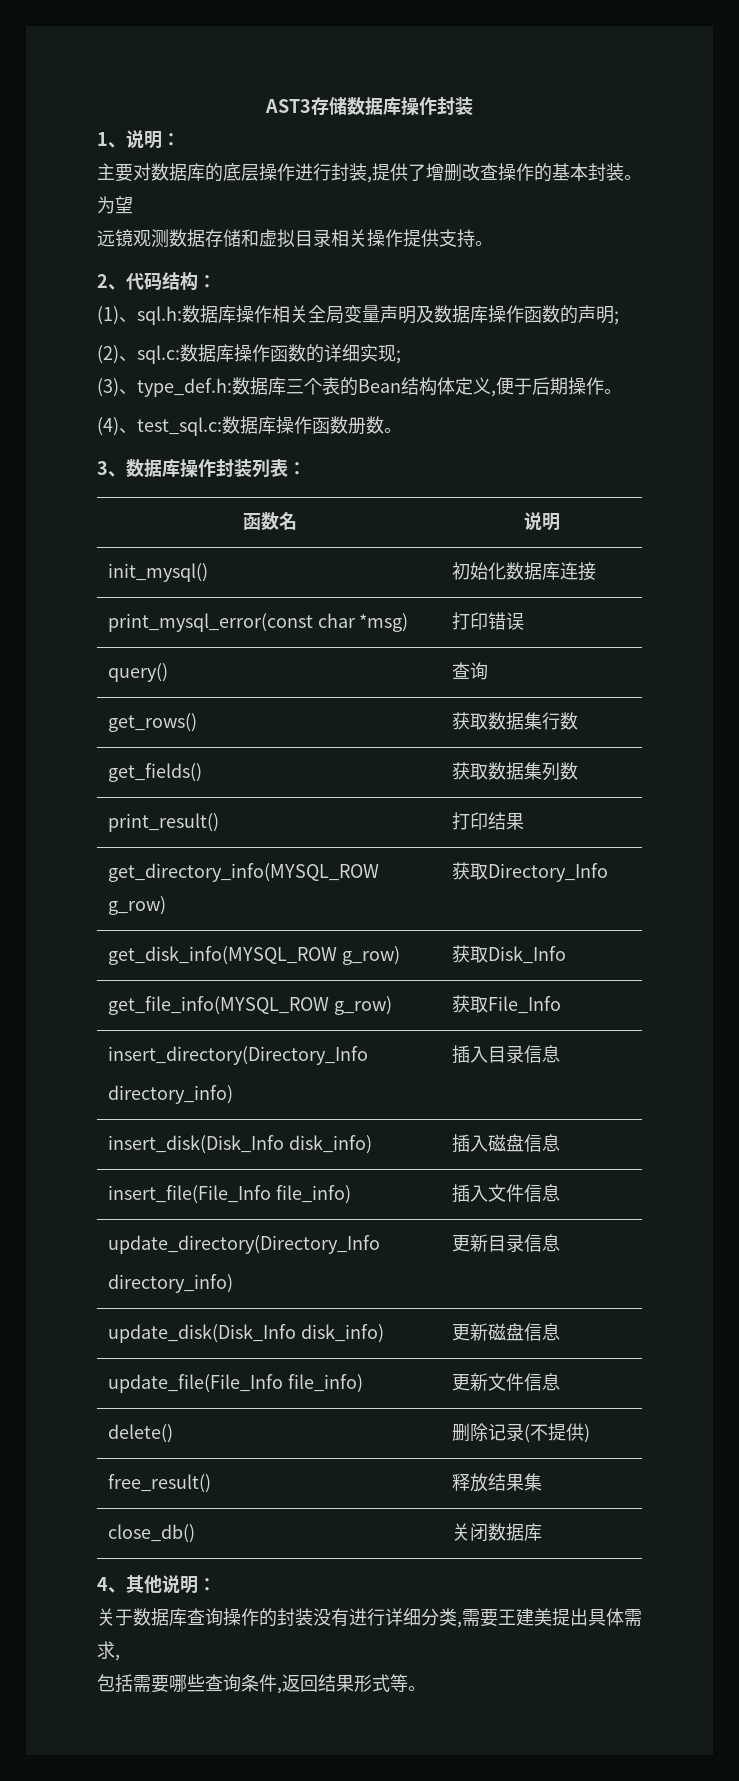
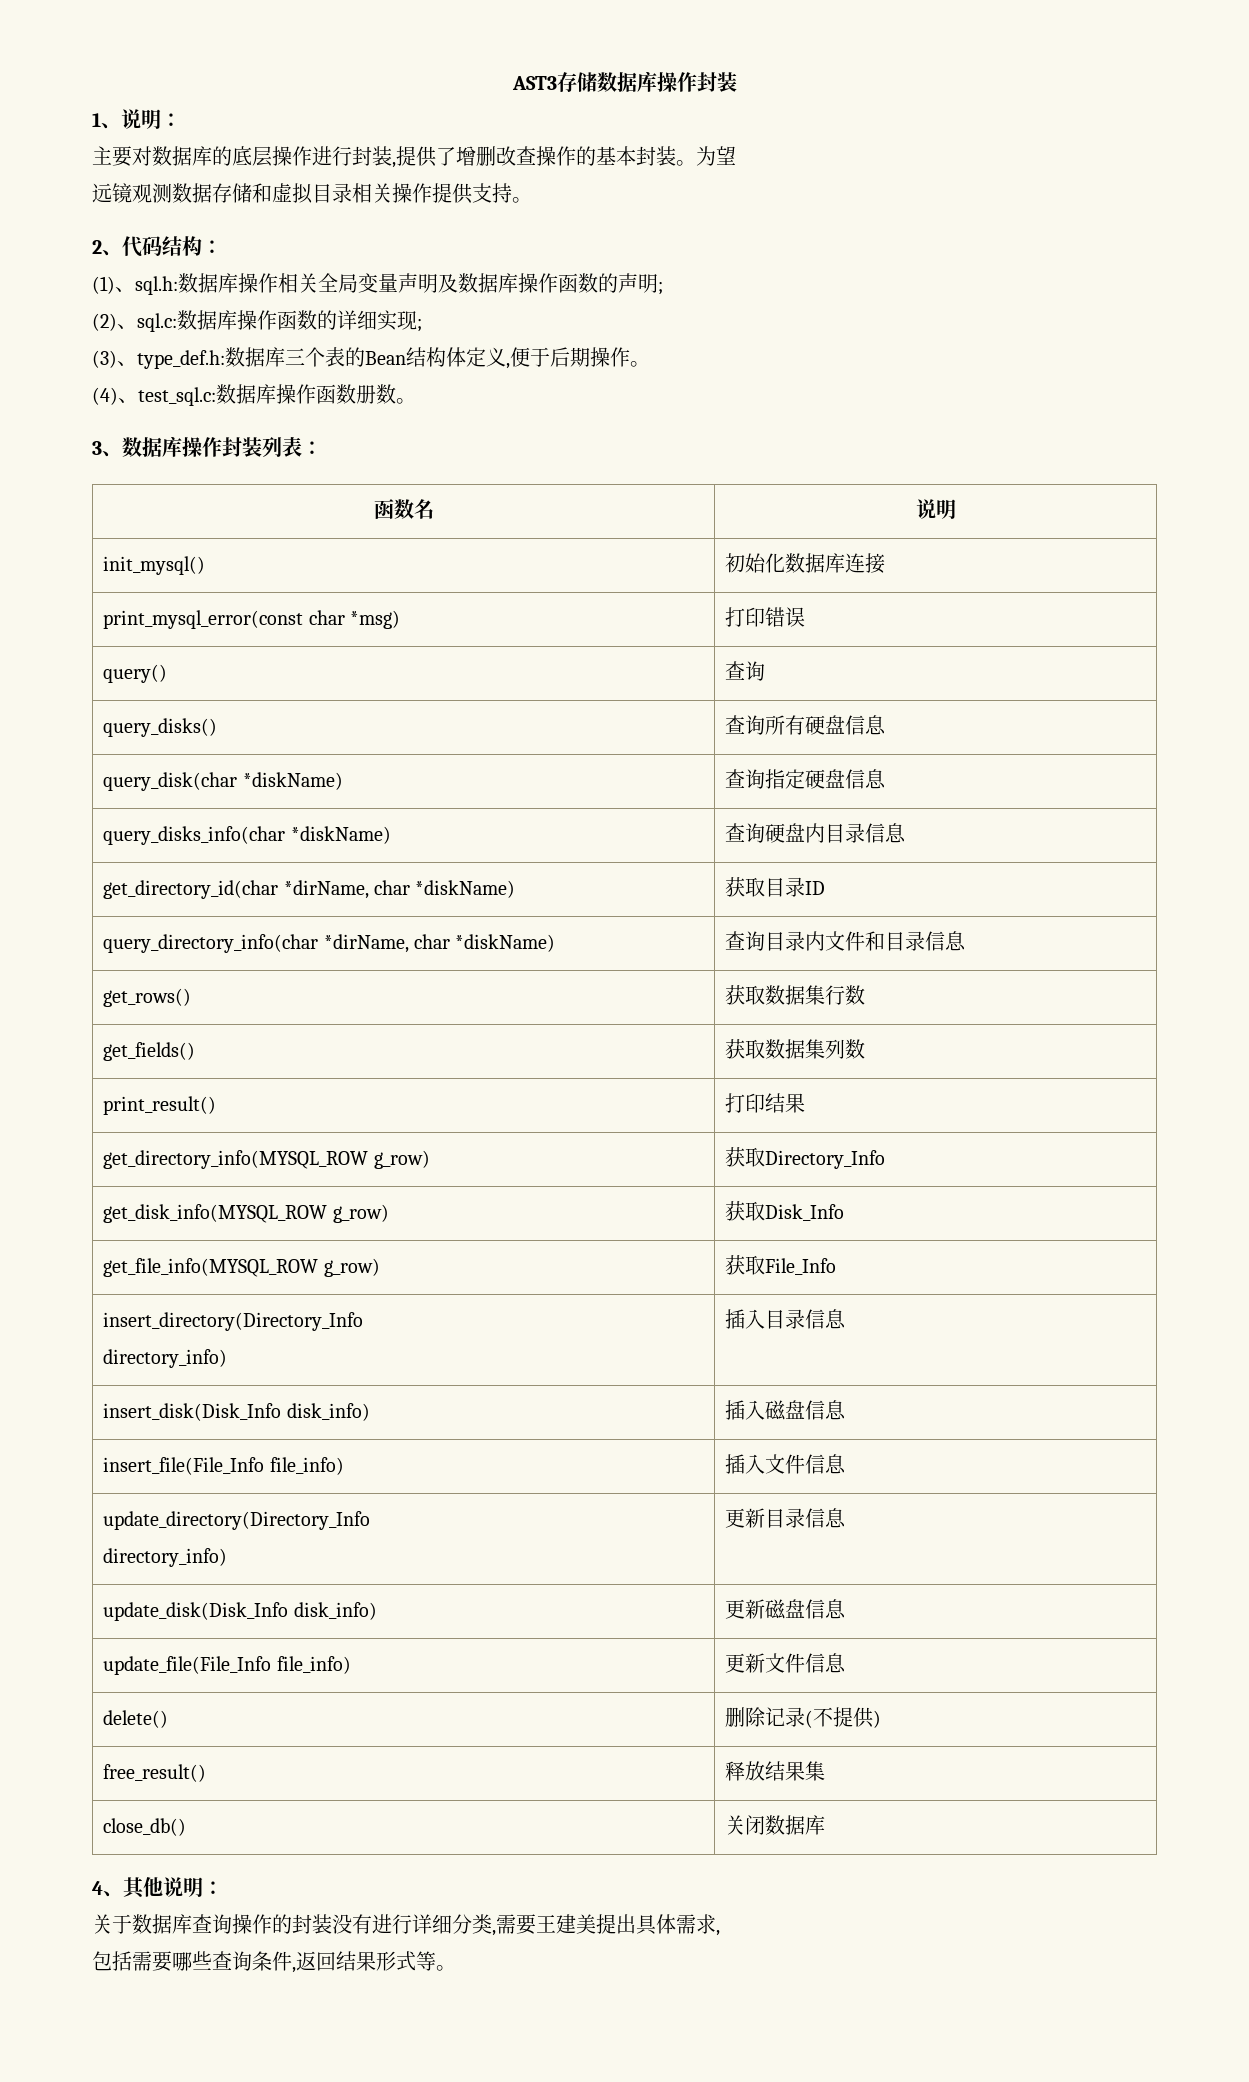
+ query_disks() | 查询所有硬盘信息
+ query_disk(char *diskName) | 查询指定硬盘信息
+ query_disks_info(char *diskName) | 查询硬盘内目录信息
+ get_directory_id(char *dirName, char *diskName) | 获取目录ID
+ query_directory_info(char *dirName, char *diskName) | 查询目录内文件和目录信息

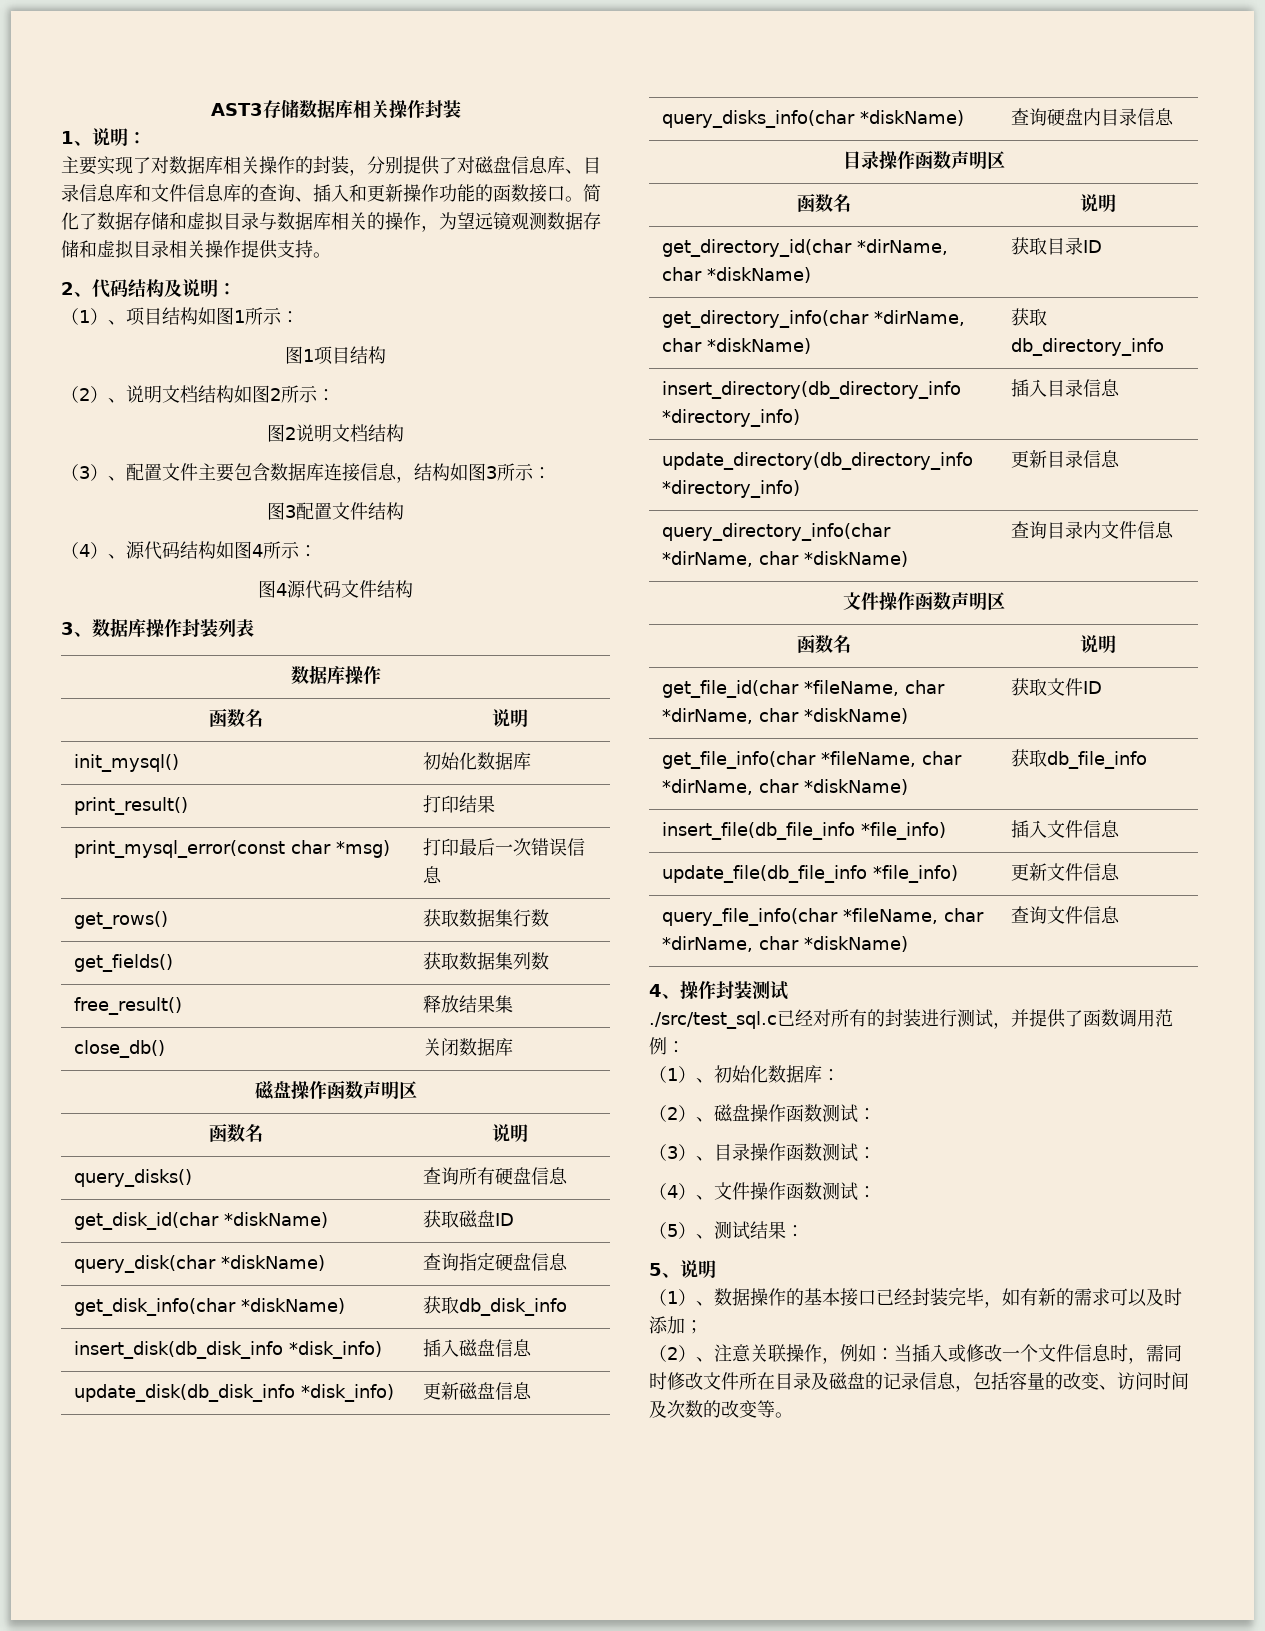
- AST3存储数据库操作封装
+ AST3存储数据库相关操作封装
- 主要对数据库的底层操作进行封装,提供了增删改查操作的基本封装。为望
- 远镜观测数据存储和虚拟目录相关操作提供支持。
+ 主要实现了对数据库相关操作的封装，分别提供了对磁盘信息库、目录信息库和文件信息库的查询、插入和更新操作功能的函数接口。简化了数据存储和虚拟目录与数据库相关的操作，为望远镜观测数据存储和虚拟目录相关操作提供支持。
- 2、代码结构：
- (1)、sql.h:数据库操作相关全局变量声明及数据库操作函数的声明;
- (2)、sql.c:数据库操作函数的详细实现;
- (3)、type_def.h:数据库三个表的Bean结构体定义,便于后期操作。
- (4)、test_sql.c:数据库操作函数册数。
+ 2、代码结构及说明：
+ （1）、项目结构如图1所示：
+ 图1项目结构
+ （2）、说明文档结构如图2所示：
+ 图2说明文档结构
+ （3）、配置文件主要包含数据库连接信息，结构如图3所示：
+ 图3配置文件结构
+ （4）、源代码结构如图4所示：
+ 图4源代码文件结构
- 3、数据库操作封装列表：
+ 3、数据库操作封装列表
+ 数据库操作
- init_mysql() | 初始化数据库连接
+ init_mysql() | 初始化数据库
+ print_result() | 打印结果
- print_mysql_error(const char *msg) | 打印错误
- query() | 查询
- query_disks() | 查询所有硬盘信息
- query_disk(char *diskName) | 查询指定硬盘信息
- query_disks_info(char *diskName) | 查询硬盘内目录信息
- get_directory_id(char *dirName, char *diskName) | 获取目录ID
- query_directory_info(char *dirName, char *diskName) | 查询目录内文件和目录信息
+ print_mysql_error(const char *msg) | 打印最后一次错误信息
- print_result() | 打印结果
- get_directory_info(MYSQL_ROW g_row) | 获取Directory_Info
- get_disk_info(MYSQL_ROW g_row) | 获取Disk_Info
- get_file_info(MYSQL_ROW g_row) | 获取File_Info
- insert_directory(Directory_Info
- directory_info) | 插入目录信息
- insert_disk(Disk_Info disk_info) | 插入磁盘信息
- insert_file(File_Info file_info) | 插入文件信息
- update_directory(Directory_Info
- directory_info) | 更新目录信息
- update_disk(Disk_Info disk_info) | 更新磁盘信息
- update_file(File_Info file_info) | 更新文件信息
- delete() | 删除记录(不提供)
- 4、其他说明：
- 关于数据库查询操作的封装没有进行详细分类,需要王建美提出具体需求,
- 包括需要哪些查询条件,返回结果形式等。
+ 磁盘操作函数声明区
+ 函数名 | 说明
+ query_disks() | 查询所有硬盘信息
+ get_disk_id(char *diskName) | 获取磁盘ID
+ query_disk(char *diskName) | 查询指定硬盘信息
+ get_disk_info(char *diskName) | 获取db_disk_info
+ insert_disk(db_disk_info *disk_info) | 插入磁盘信息
+ update_disk(db_disk_info *disk_info) | 更新磁盘信息
+ query_disks_info(char *diskName) | 查询硬盘内目录信息
+ 目录操作函数声明区
+ 函数名 | 说明
+ get_directory_id(char *dirName, char *diskName) | 获取目录ID
+ get_directory_info(char *dirName, char *diskName) | 获取db_directory_info
+ insert_directory(db_directory_info *directory_info) | 插入目录信息
+ update_directory(db_directory_info *directory_info) | 更新目录信息
+ query_directory_info(char *dirName, char *diskName) | 查询目录内文件信息
+ 文件操作函数声明区
+ 函数名 | 说明
+ get_file_id(char *fileName, char *dirName, char *diskName) | 获取文件ID
+ get_file_info(char *fileName, char *dirName, char *diskName) | 获取db_file_info
+ insert_file(db_file_info *file_info) | 插入文件信息
+ update_file(db_file_info *file_info) | 更新文件信息
+ query_file_info(char *fileName, char *dirName, char *diskName) | 查询文件信息
+ 4、操作封装测试
+ ./src/test_sql.c已经对所有的封装进行测试，并提供了函数调用范例：
+ （1）、初始化数据库：
+ （2）、磁盘操作函数测试：
+ （3）、目录操作函数测试：
+ （4）、文件操作函数测试：
+ （5）、测试结果：
+ 5、说明
+ （1）、数据操作的基本接口已经封装完毕，如有新的需求可以及时添加；
+ （2）、注意关联操作，例如：当插入或修改一个文件信息时，需同时修改文件所在目录及磁盘的记录信息，包括容量的改变、访问时间及次数的改变等。

